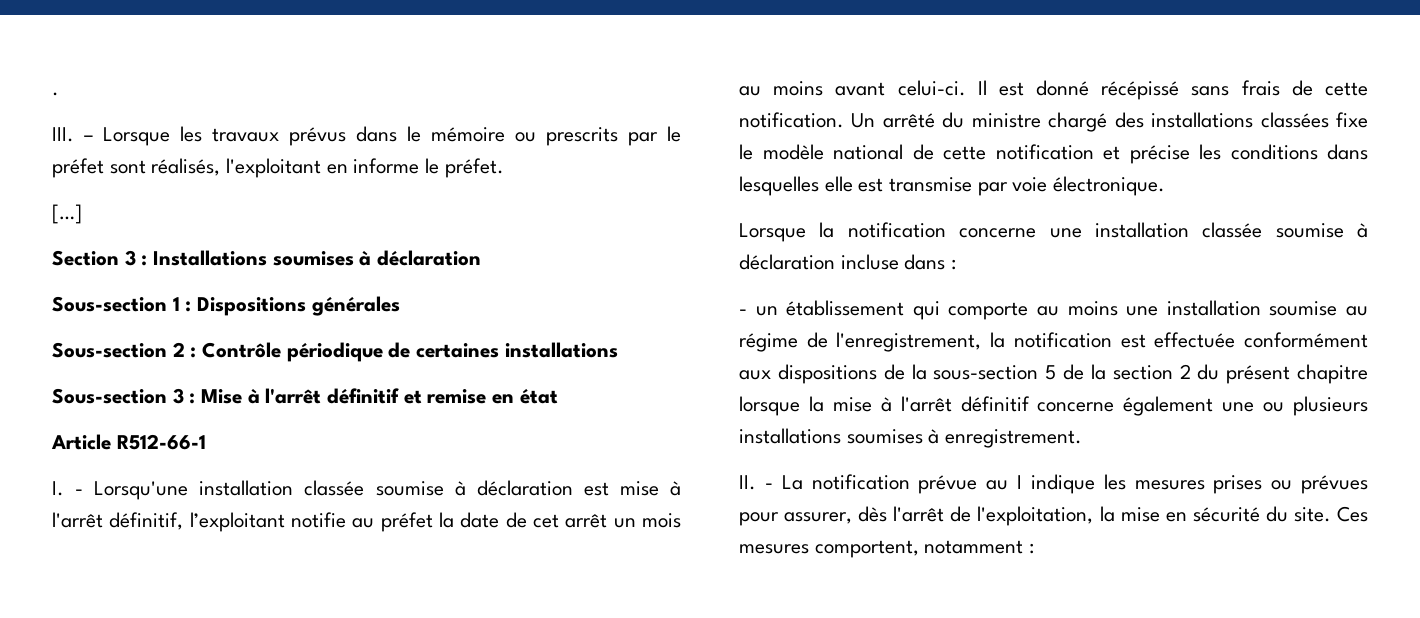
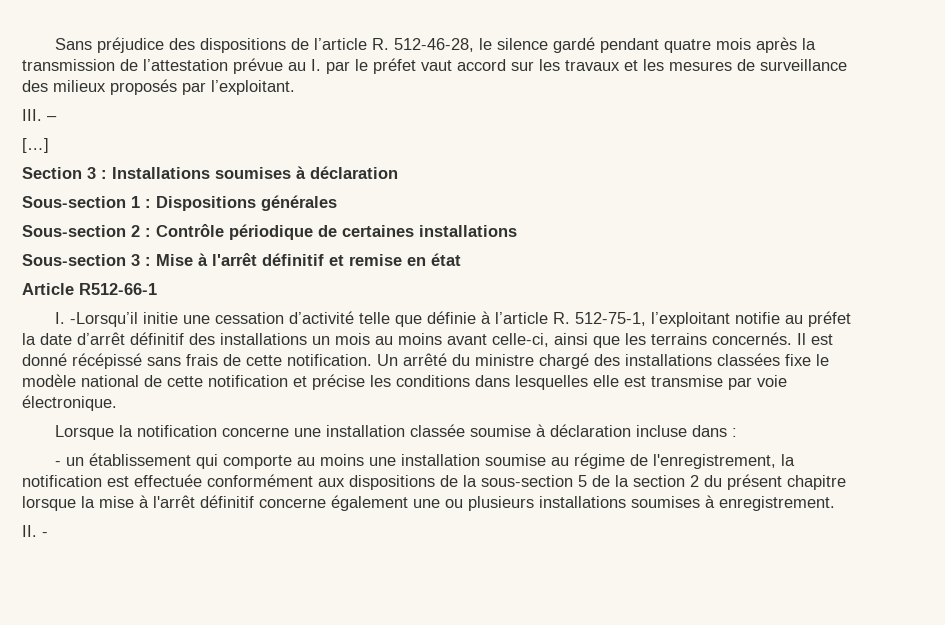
- .
- III. – Lorsque les travaux prévus dans le mémoire ou prescrits par le préfet sont réalisés, l'exploitant en informe le préfet.
+ Sans préjudice des dispositions de l’article R. 512-46-28, le silence gardé pendant quatre mois après la transmission de l’attestation prévue au I. par le préfet vaut accord sur les travaux et les mesures de surveillance des milieux proposés par l’exploitant.
+ III. –
- I. - Lorsqu'une installation classée soumise à déclaration est mise à l'arrêt définitif, l’exploitant notifie au préfet la date de cet arrêt un mois au moins avant celui-ci.
+ I. -Lorsqu’il initie une cessation d’activité telle que définie à l’article R. 512-75-1, l’exploitant notifie au préfet la date d’arrêt définitif des installations un mois au moins avant celle-ci, ainsi que les terrains concernés.
- II. - La notification prévue au I indique les mesures prises ou prévues pour assurer, dès l'arrêt de l'exploitation, la mise en sécurité du site. Ces mesures comportent, notamment :
+ II. -

